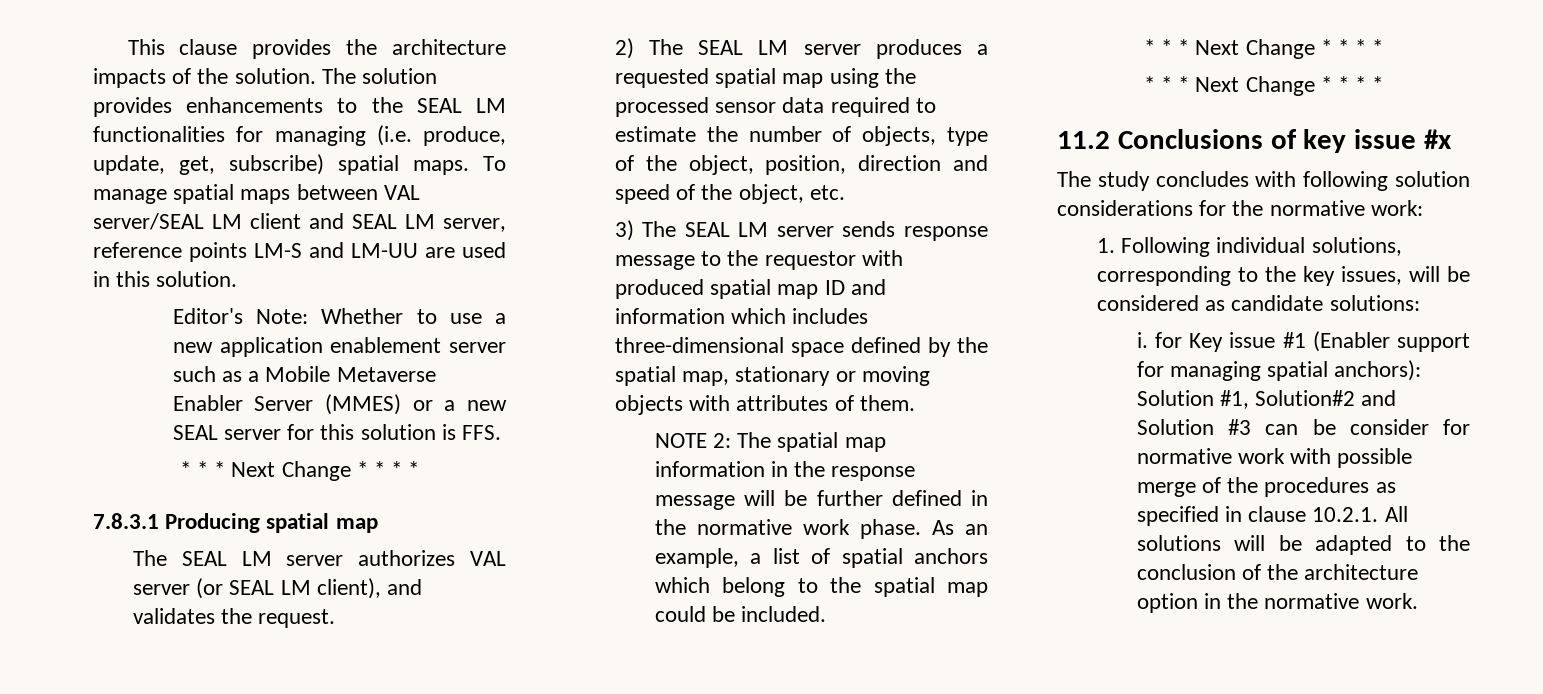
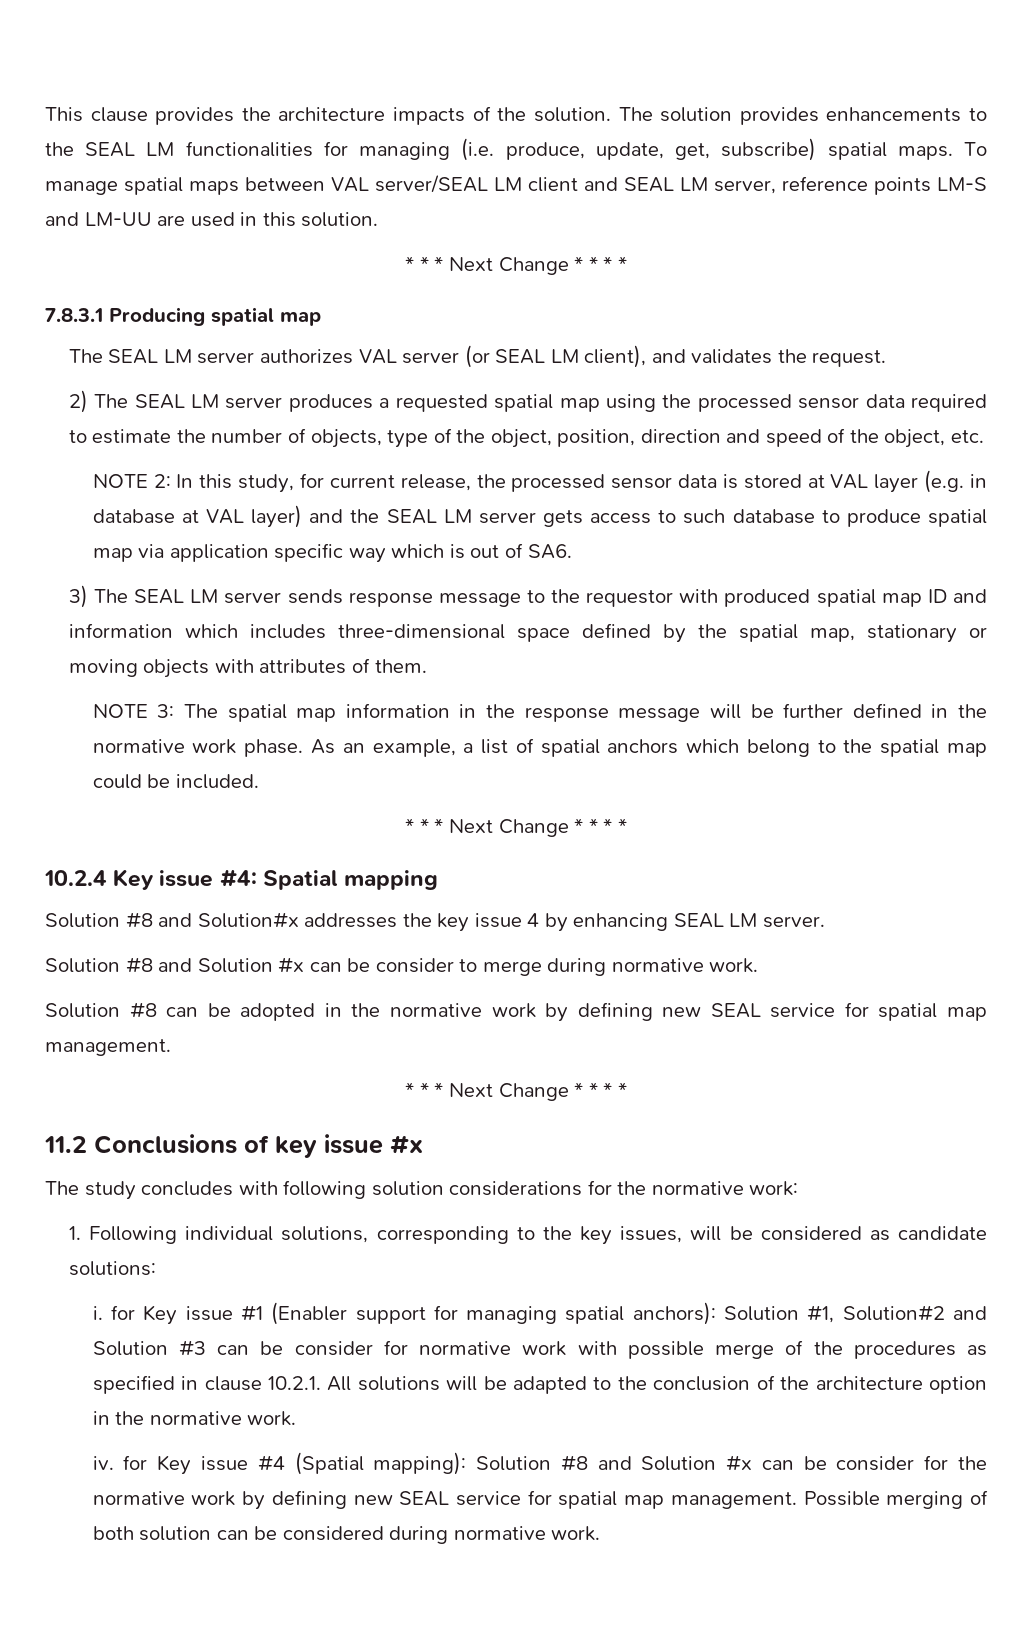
- Editor's Note: Whether to use a new application enablement server such as a Mobile Metaverse Enabler Server (MMES) or a new SEAL server for this solution is FFS.
+ NOTE 2: In this study, for current release, the processed sensor data is stored at VAL layer (e.g. in database at VAL layer) and the SEAL LM server gets access to such database to produce spatial map via application specific way which is out of SA6.
- NOTE 2: The spatial map information in the response message will be further defined in the normative work phase.
+ NOTE 3: The spatial map information in the response message will be further defined in the normative work phase.
+ 10.2.4 Key issue #4: Spatial mapping
+ Solution #8 and Solution#x addresses the key issue 4 by enhancing SEAL LM server.
+ Solution #8 and Solution #x can be consider to merge during normative work.
+ Solution #8 can be adopted in the normative work by defining new SEAL service for spatial map management.
+ iv. for Key issue #4 (Spatial mapping): Solution #8 and Solution #x can be consider for the normative work by defining new SEAL service for spatial map management. Possible merging of both solution can be considered during normative work.

